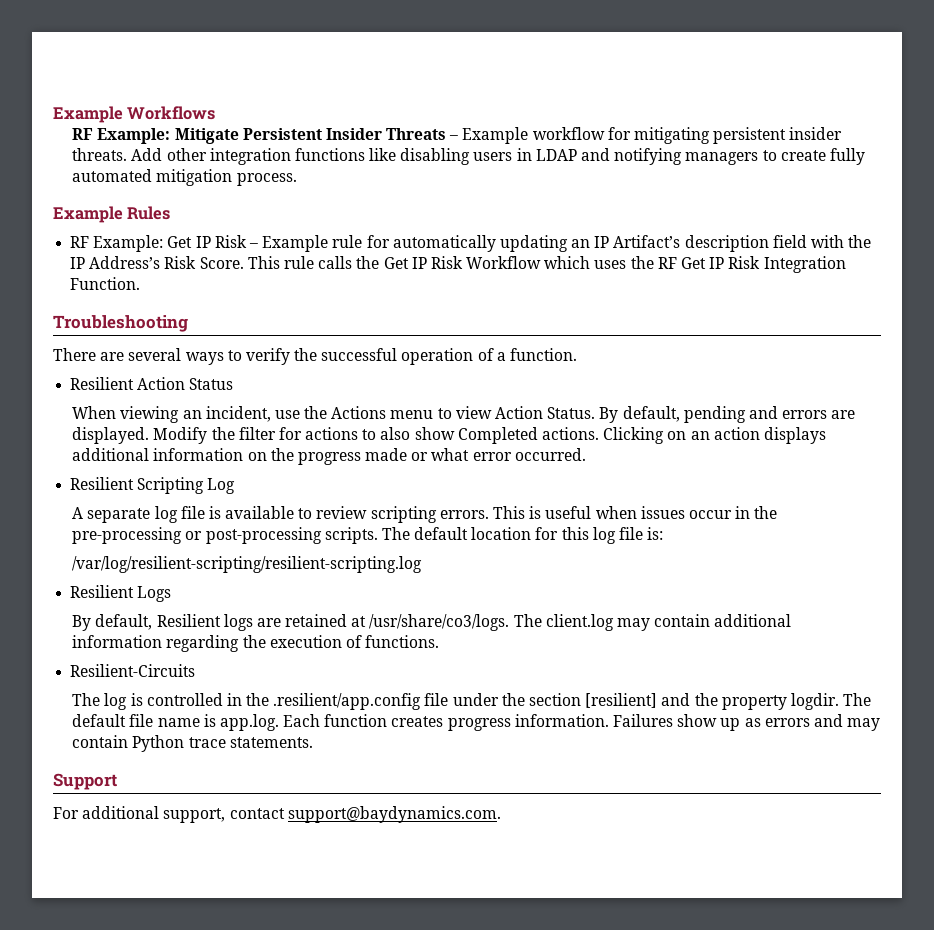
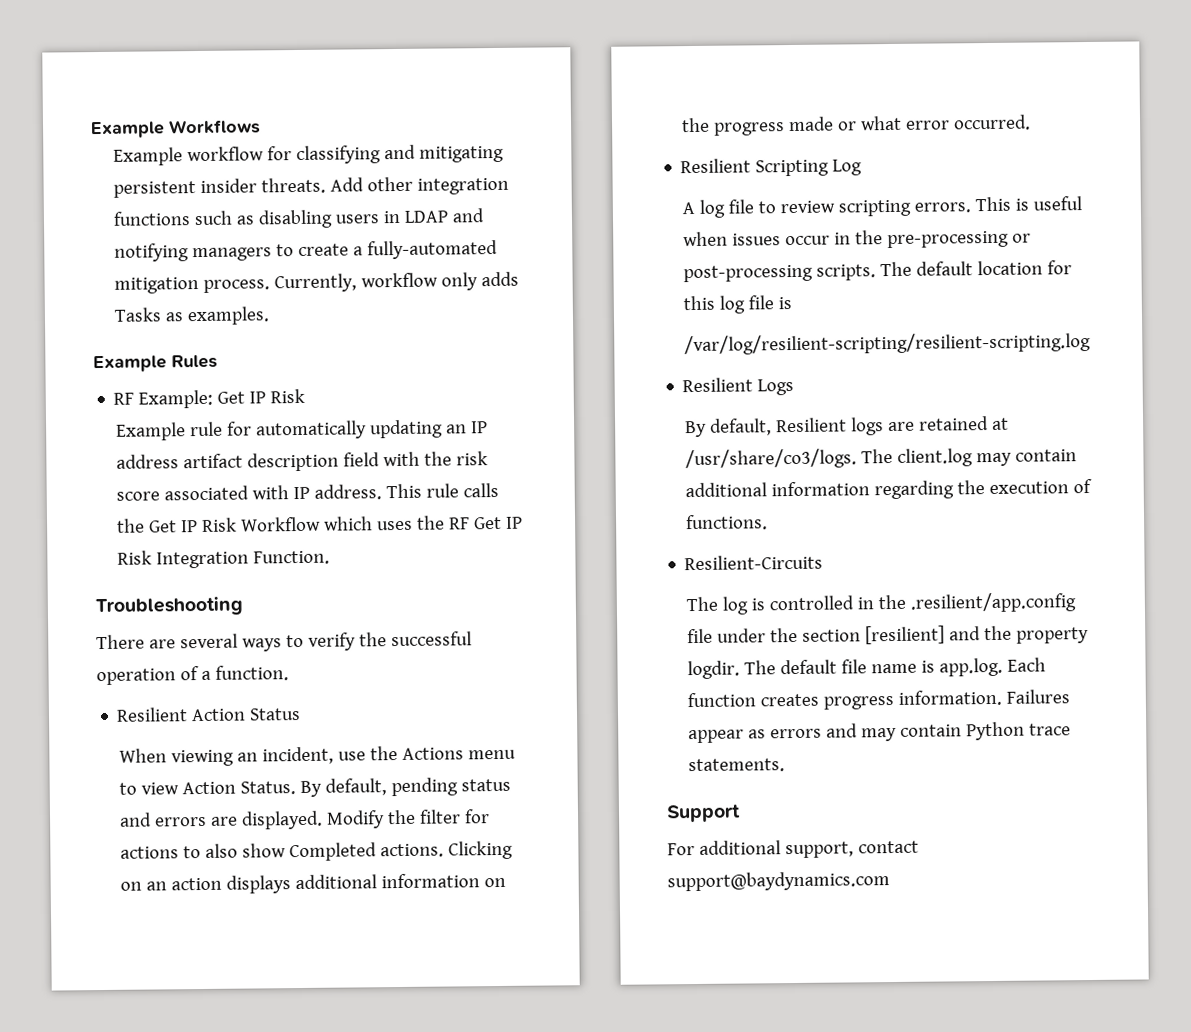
- RF Example: Mitigate Persistent Insider Threats – Example workflow for mitigating persistent insider threats.
+ Example workflow for classifying and mitigating persistent insider threats.
- Add other integration functions like disabling users in LDAP and notifying managers to create fully automated mitigation process.
+ Add other integration functions such as disabling users in LDAP and notifying managers to create a fully-automated mitigation process. Currently, workflow only adds Tasks as examples.
- RF Example: Get IP Risk – Example rule for automatically updating an IP Artifact’s description field with the IP Address’s Risk Score.
+ RF Example: Get IP Risk
+ Example rule for automatically updating an IP address artifact description field with the risk score associated with IP address.
- By default, pending and errors are displayed.
+ By default, pending status and errors are displayed.
- A separate log file is available to review scripting errors.
+ A log file to review scripting errors.
- The default location for this log file is:
+ The default location for this log file is
- Failures show up as errors and may contain Python trace statements.
+ Failures appear as errors and may contain Python trace statements.
- For additional support, contact support@baydynamics.com.
+ For additional support, contact support@baydynamics.com

